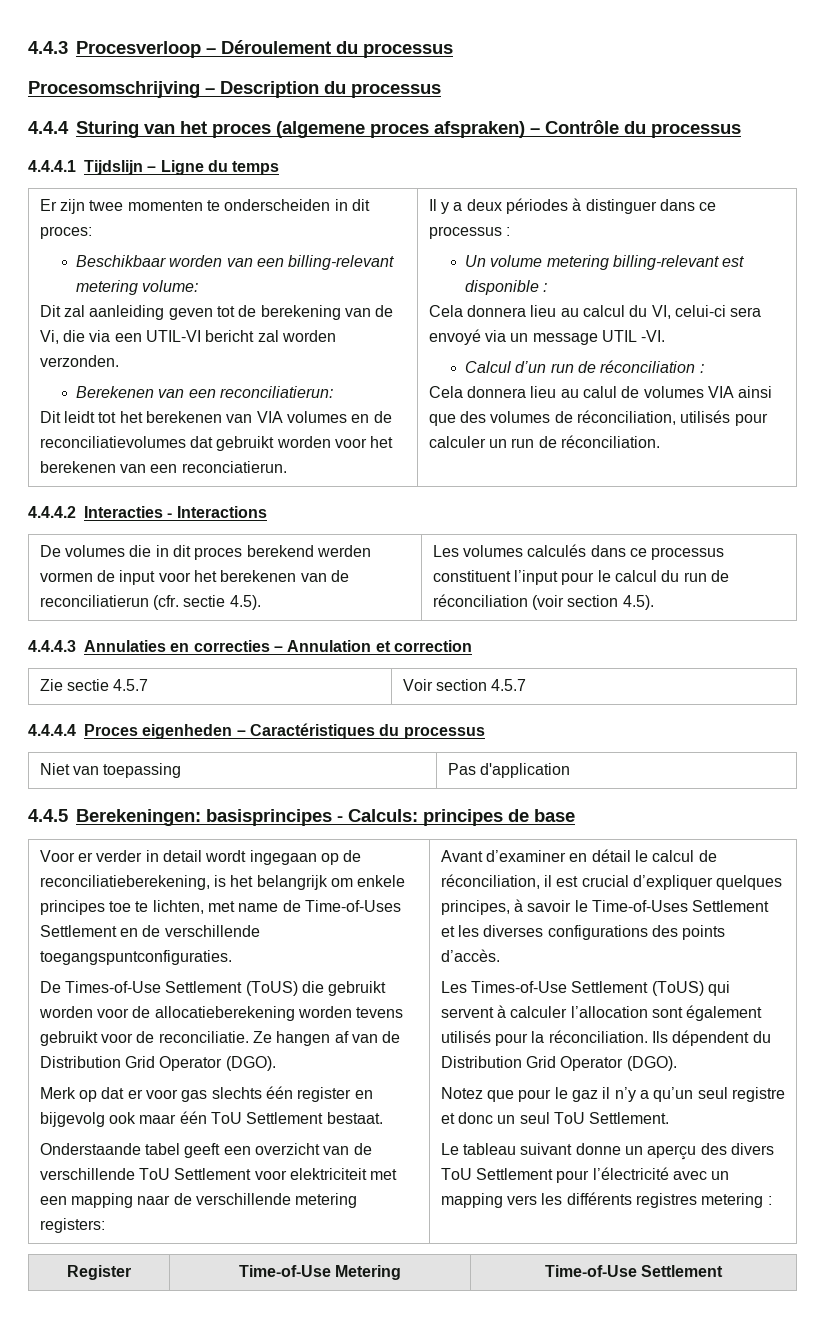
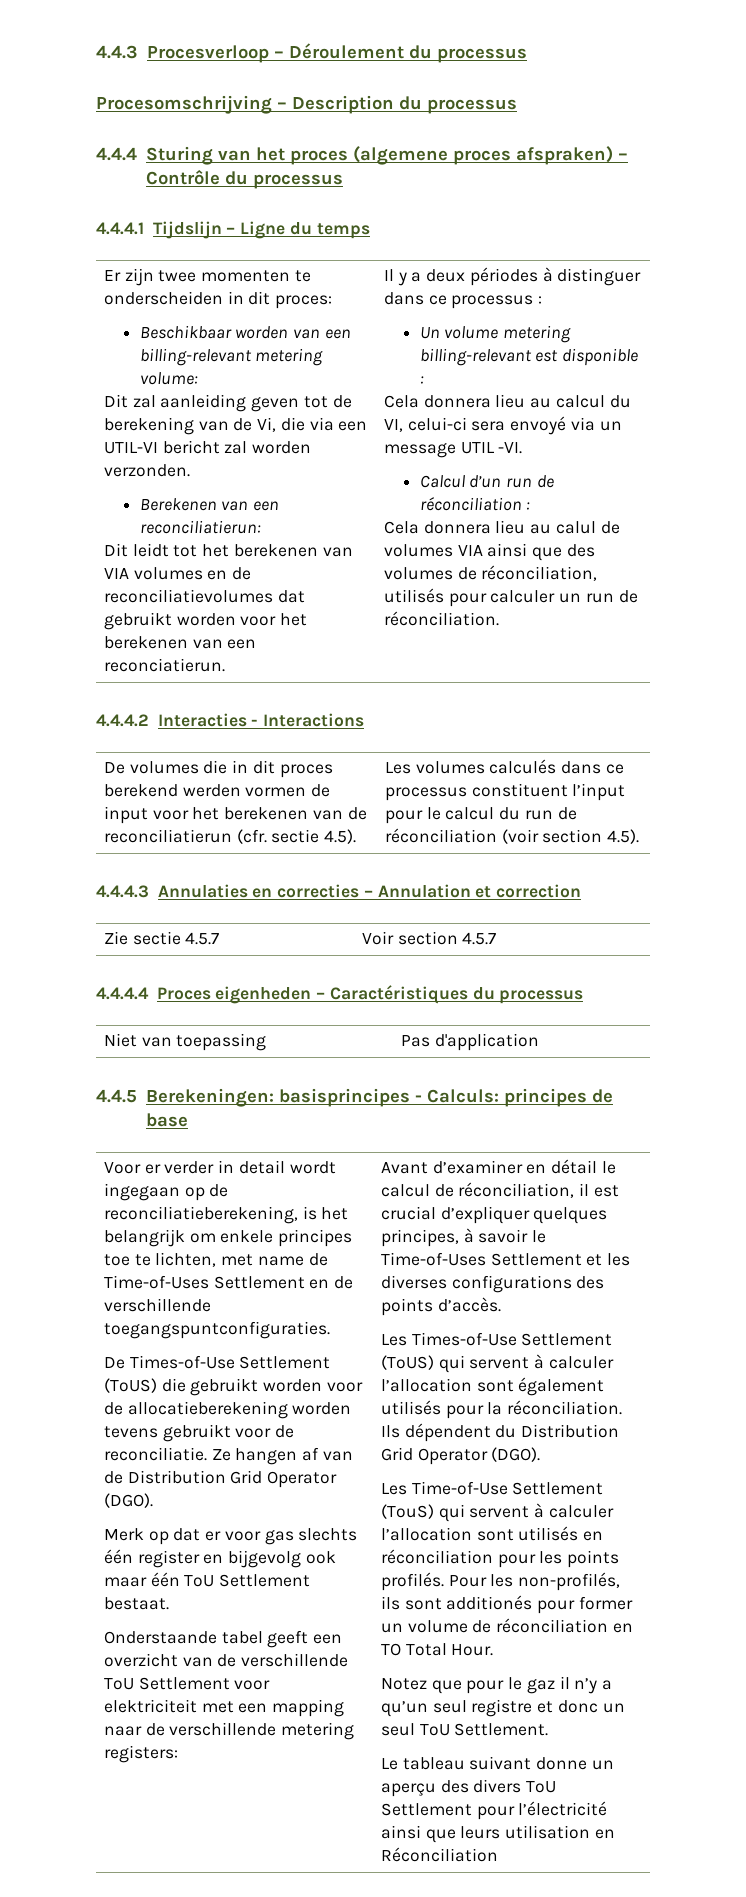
+ Les Time-of-Use Settlement (TouS) qui servent à calculer l’allocation sont utilisés en réconciliation pour les points profilés. Pour les non-profilés, ils sont additionés pour former un volume de réconciliation en TO Total Hour.
- Le tableau suivant donne un aperçu des divers ToU Settlement pour l’électricité avec un mapping vers les différents registres metering :
- Register | Time-of-Use Metering | Time-of-Use Settlement
+ Le tableau suivant donne un aperçu des divers ToU Settlement pour l’électricité ainsi que leurs utilisation en Réconciliation

